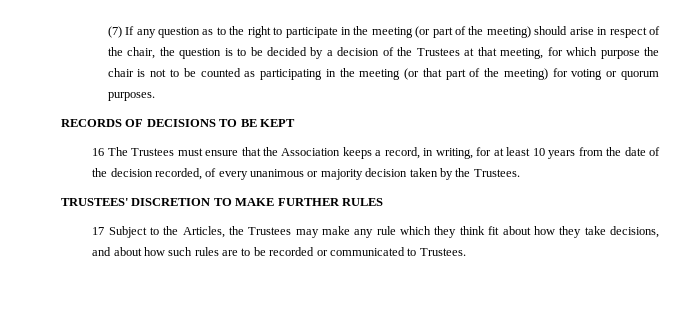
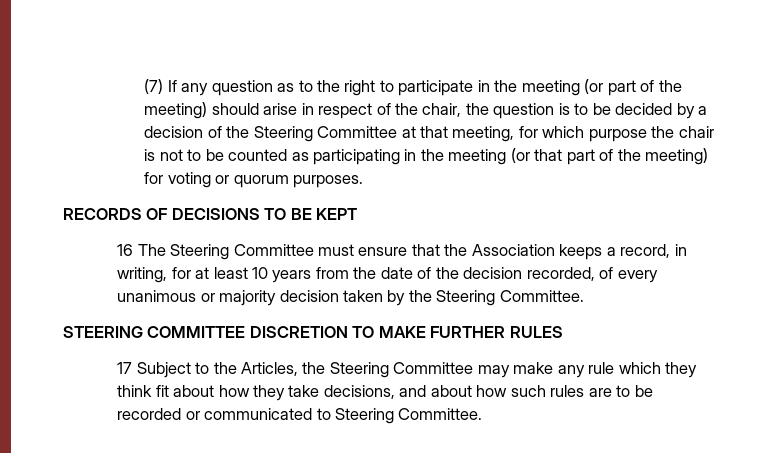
- (7) If any question as to the right to participate in the meeting (or part of the meeting) should arise in respect of the chair, the question is to be decided by a decision of the Trustees at that meeting, for which purpose the chair is not to be counted as participating in the meeting (or that part of the meeting) for voting or quorum purposes.
+ (7) If any question as to the right to participate in the meeting (or part of the meeting) should arise in respect of the chair, the question is to be decided by a decision of the Steering Committee at that meeting, for which purpose the chair is not to be counted as participating in the meeting (or that part of the meeting) for voting or quorum purposes.
- 16 The Trustees must ensure that the Association keeps a record, in writing, for at least 10 years from the date of the decision recorded, of every unanimous or majority decision taken by the Trustees.
- TRUSTEES' DISCRETION TO MAKE FURTHER RULES
+ 16 The Steering Committee must ensure that the Association keeps a record, in writing, for at least 10 years from the date of the decision recorded, of every unanimous or majority decision taken by the Steering Committee.
+ STEERING COMMITTEE DISCRETION TO MAKE FURTHER RULES
- 17 Subject to the Articles, the Trustees may make any rule which they think fit about how they take decisions, and about how such rules are to be recorded or communicated to Trustees.
+ 17 Subject to the Articles, the Steering Committee may make any rule which they think fit about how they take decisions, and about how such rules are to be recorded or communicated to Steering Committee.

